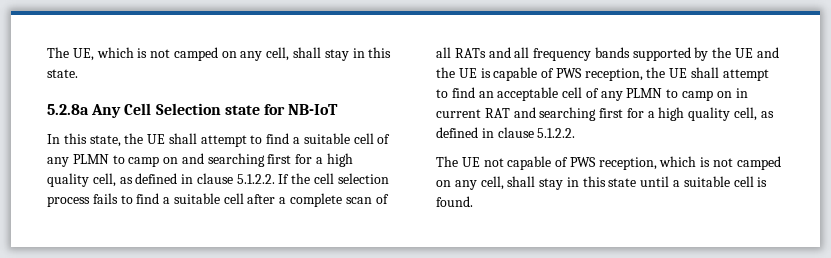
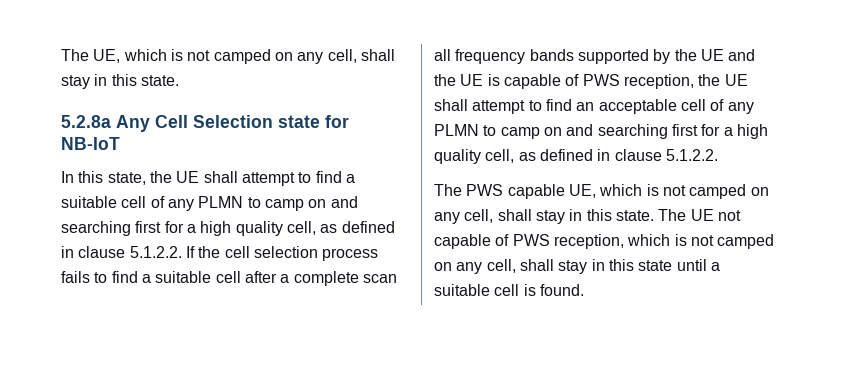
- In this state, the UE shall attempt to find a suitable cell of any PLMN to camp on and searching first for a high quality cell, as defined in clause 5.1.2.2. If the cell selection process fails to find a suitable cell after a complete scan of all RATs and all frequency bands supported by the UE and the UE is capable of PWS reception, the UE shall attempt to find an acceptable cell of any PLMN to camp on in current RAT and searching first for a high quality cell, as defined in clause 5.1.2.2.
+ In this state, the UE shall attempt to find a suitable cell of any PLMN to camp on and searching first for a high quality cell, as defined in clause 5.1.2.2. If the cell selection process fails to find a suitable cell after a complete scan all frequency bands supported by the UE and the UE is capable of PWS reception, the UE shall attempt to find an acceptable cell of any PLMN to camp on and searching first for a high quality cell, as defined in clause 5.1.2.2.
- The UE not capable of PWS reception, which is not camped on any cell, shall stay in this state until a suitable cell is found.
+ The PWS capable UE, which is not camped on any cell, shall stay in this state. The UE not capable of PWS reception, which is not camped on any cell, shall stay in this state until a suitable cell is found.

